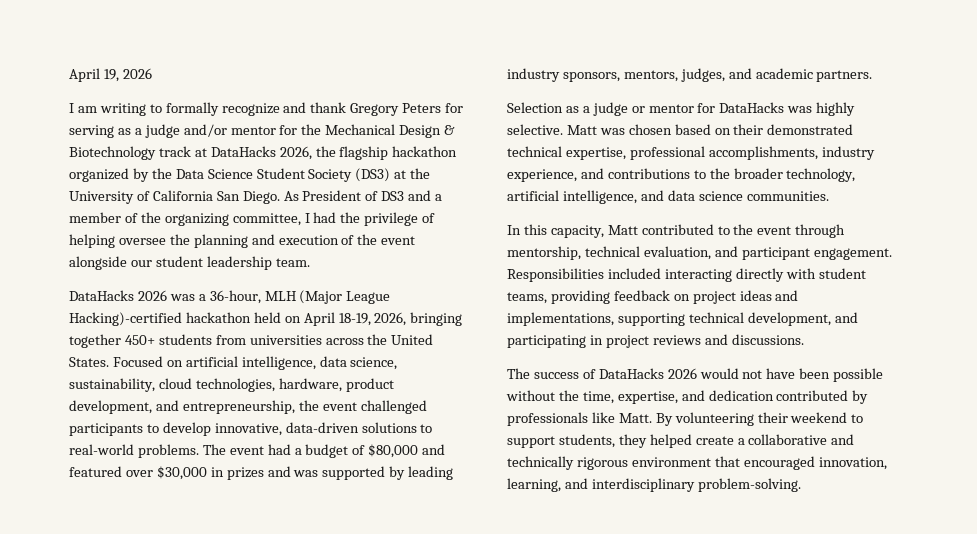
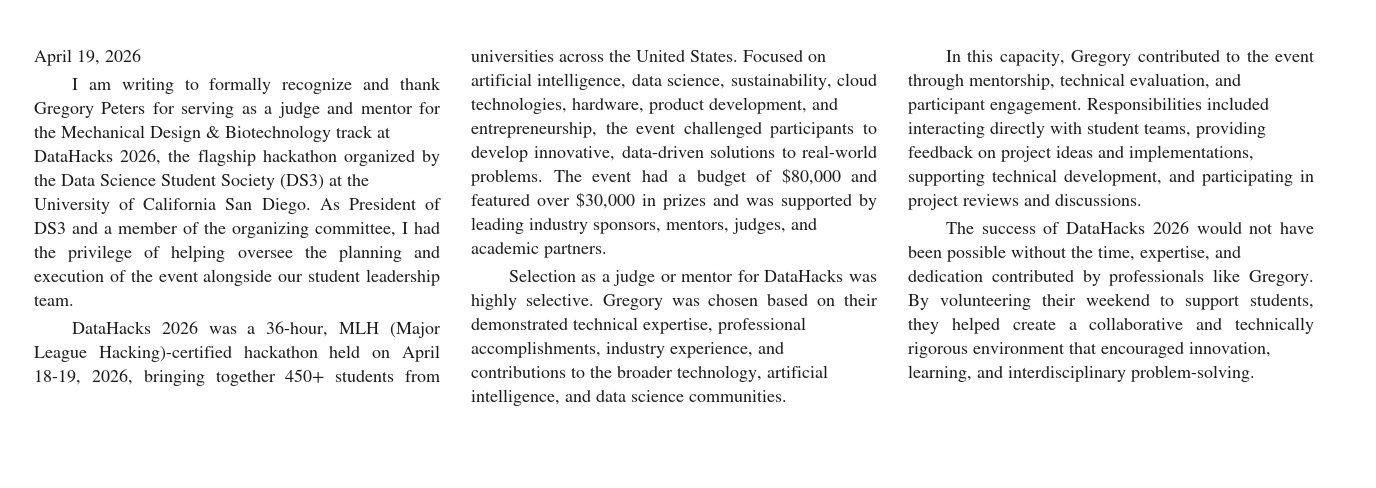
- I am writing to formally recognize and thank Gregory Peters for serving as a judge and/or mentor for the Mechanical Design & Biotechnology track at DataHacks 2026, the flagship hackathon organized by the Data Science Student Society (DS3) at the University of California San Diego.
+ I am writing to formally recognize and thank Gregory Peters for serving as a judge and mentor for the Mechanical Design & Biotechnology track at DataHacks 2026, the flagship hackathon organized by the Data Science Student Society (DS3) at the University of California San Diego.
- Matt was chosen based on their demonstrated technical expertise, professional accomplishments, industry experience, and contributions to the broader technology, artificial intelligence, and data science communities.
+ Gregory was chosen based on their demonstrated technical expertise, professional accomplishments, industry experience, and contributions to the broader technology, artificial intelligence, and data science communities.
- In this capacity, Matt contributed to the event through mentorship, technical evaluation, and participant engagement.
+ In this capacity, Gregory contributed to the event through mentorship, technical evaluation, and participant engagement.
- The success of DataHacks 2026 would not have been possible without the time, expertise, and dedication contributed by professionals like Matt.
+ The success of DataHacks 2026 would not have been possible without the time, expertise, and dedication contributed by professionals like Gregory.

